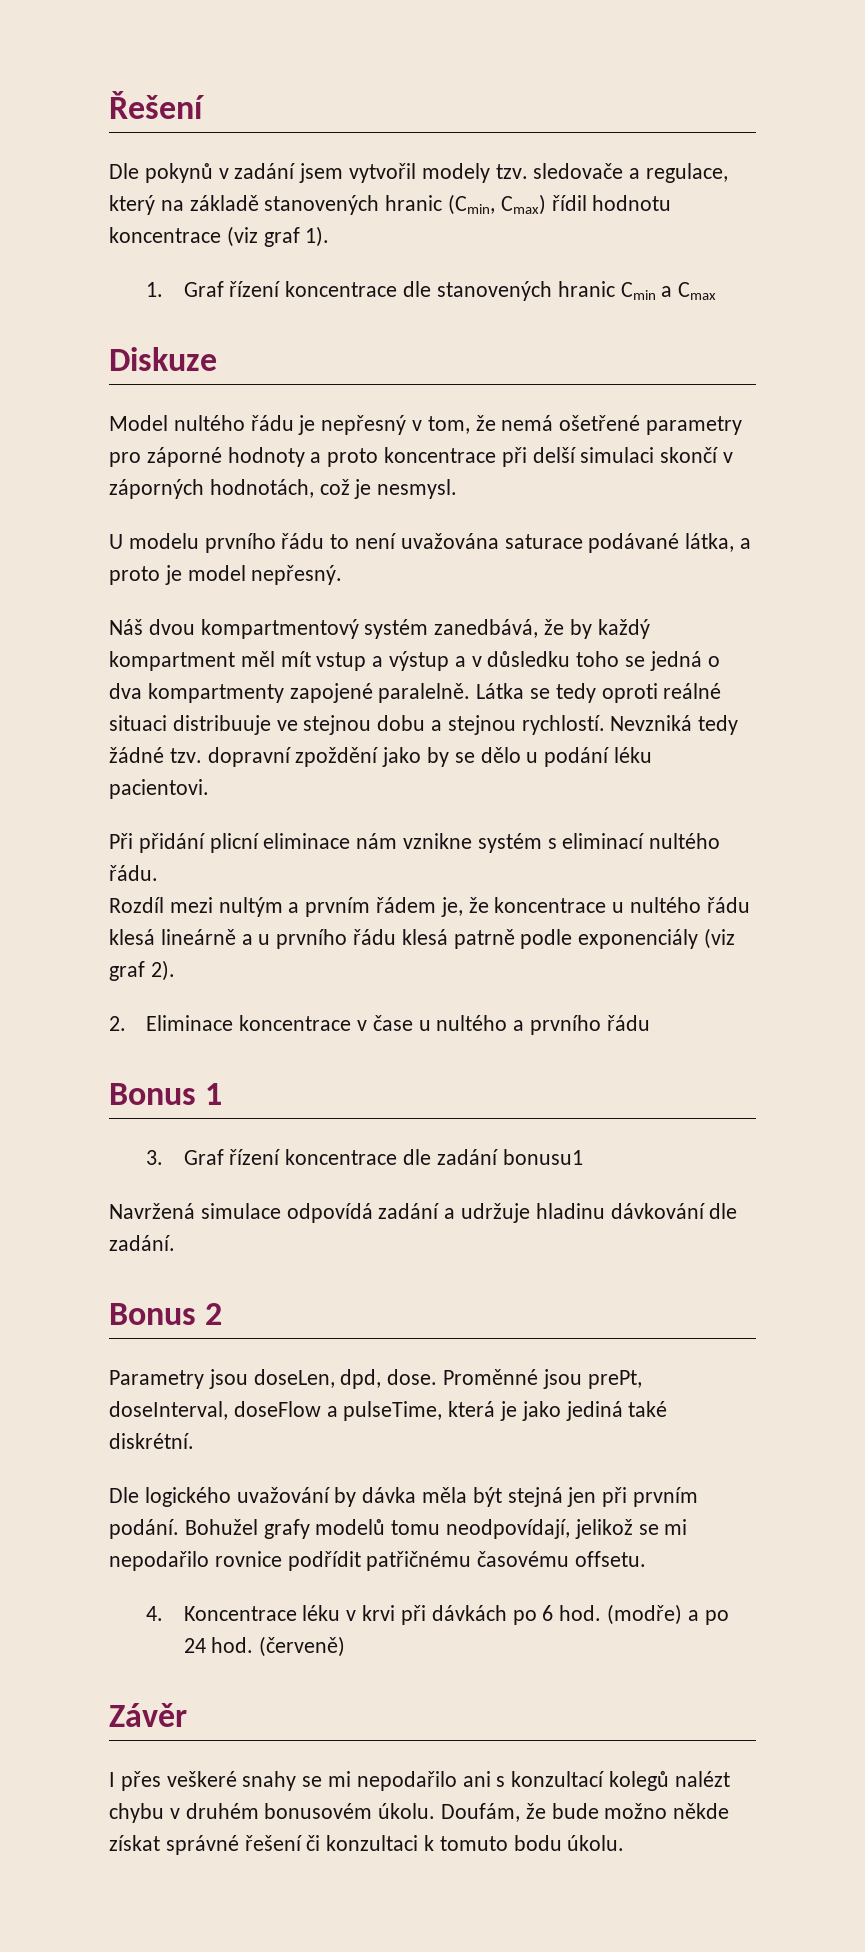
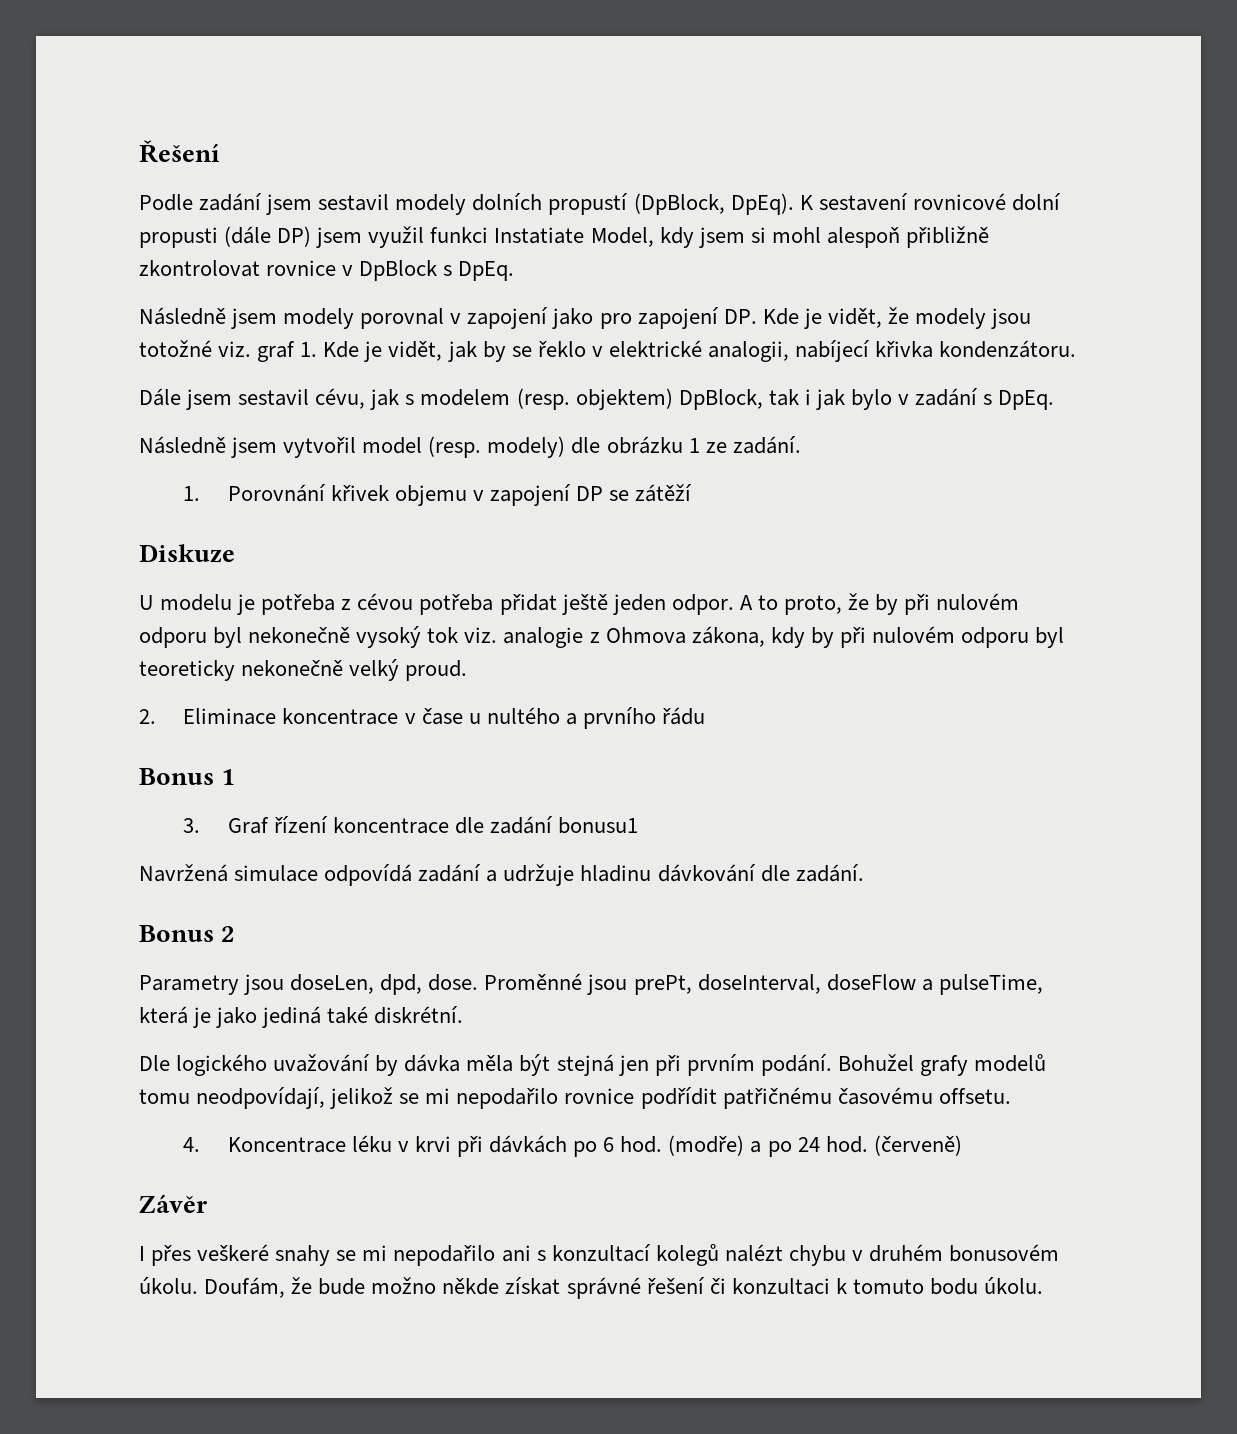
- Dle pokynů v zadání jsem vytvořil modely tzv. sledovače a regulace, který na základě stanovených hranic (Cmin, Cmax) řídil hodnotu koncentrace (viz graf 1).
- 1. Graf řízení koncentrace dle stanovených hranic Cmin a Cmax
+ Podle zadání jsem sestavil modely dolních propustí (DpBlock, DpEq). K sestavení rovnicové dolní propusti (dále DP) jsem využil funkci Instatiate Model, kdy jsem si mohl alespoň přibližně zkontrolovat rovnice v DpBlock s DpEq.
+ Následně jsem modely porovnal v zapojení jako pro zapojení DP. Kde je vidět, že modely jsou totožné viz. graf 1. Kde je vidět, jak by se řeklo v elektrické analogii, nabíjecí křivka kondenzátoru.
+ Dále jsem sestavil cévu, jak s modelem (resp. objektem) DpBlock, tak i jak bylo v zadání s DpEq.
+ Následně jsem vytvořil model (resp. modely) dle obrázku 1 ze zadání.
+ 1. Porovnání křivek objemu v zapojení DP se zátěží
  Diskuze
- Model nultého řádu je nepřesný v tom, že nemá ošetřené parametry pro záporné hodnoty a proto koncentrace při delší simulaci skončí v záporných hodnotách, což je nesmysl.
- U modelu prvního řádu to není uvažována saturace podávané látka, a proto je model nepřesný.
- Náš dvou kompartmentový systém zanedbává, že by každý kompartment měl mít vstup a výstup a v důsledku toho se jedná o dva kompartmenty zapojené paralelně. Látka se tedy oproti reálné situaci distribuuje ve stejnou dobu a stejnou rychlostí. Nevzniká tedy žádné tzv. dopravní zpoždění jako by se dělo u podání léku pacientovi.
- Při přidání plicní eliminace nám vznikne systém s eliminací nultého řádu.
- Rozdíl mezi nultým a prvním řádem je, že koncentrace u nultého řádu klesá lineárně a u prvního řádu klesá patrně podle exponenciály (viz graf 2).
+ U modelu je potřeba z cévou potřeba přidat ještě jeden odpor. A to proto, že by při nulovém odporu byl nekonečně vysoký tok viz. analogie z Ohmova zákona, kdy by při nulovém odporu byl teoreticky nekonečně velký proud.

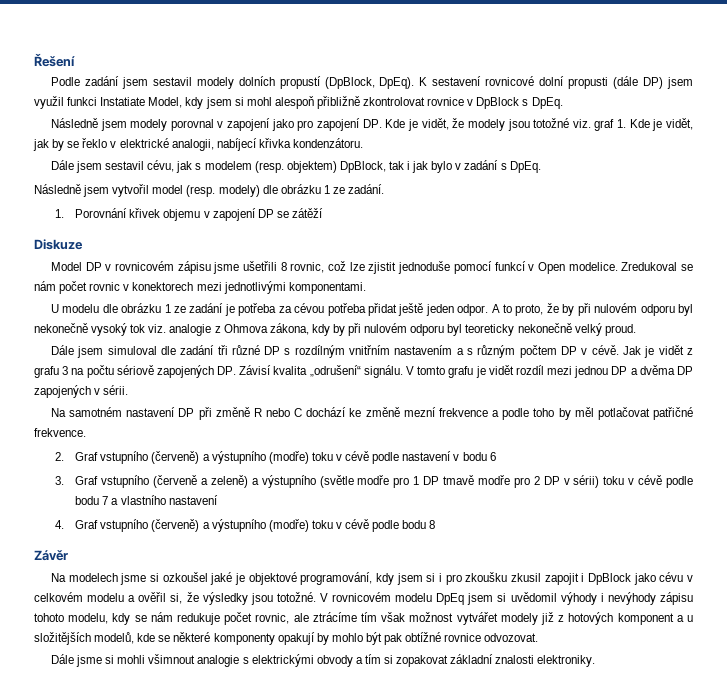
- U modelu je potřeba z cévou potřeba přidat ještě jeden odpor.
+ Model DP v rovnicovém zápisu jsme ušetřili 8 rovnic, což lze zjistit jednoduše pomocí funkcí v Open modelice. Zredukoval se nám počet rovnic v konektorech mezi jednotlivými komponentami.
+ U modelu dle obrázku 1 ze zadání je potřeba za cévou potřeba přidat ještě jeden odpor.
- 2. Eliminace koncentrace v čase u nultého a prvního řádu
- Bonus 1
- 3. Graf řízení koncentrace dle zadání bonusu1
- Navržená simulace odpovídá zadání a udržuje hladinu dávkování dle zadání.
- Bonus 2
- Parametry jsou doseLen, dpd, dose. Proměnné jsou prePt, doseInterval, doseFlow a pulseTime, která je jako jediná také diskrétní.
- Dle logického uvažování by dávka měla být stejná jen při prvním podání. Bohužel grafy modelů tomu neodpovídají, jelikož se mi nepodařilo rovnice podřídit patřičnému časovému offsetu.
- 4. Koncentrace léku v krvi při dávkách po 6 hod. (modře) a po 24 hod. (červeně)
+ Dále jsem simuloval dle zadání tři různé DP s rozdílným vnitřním nastavením a s různým počtem DP v cévě. Jak je vidět z grafu 3 na počtu sériově zapojených DP. Závisí kvalita „odrušení“ signálu. V tomto grafu je vidět rozdíl mezi jednou DP a dvěma DP zapojených v sérii.
+ Na samotném nastavení DP při změně R nebo C dochází ke změně mezní frekvence a podle toho by měl potlačovat patřičné frekvence.
+ 2. Graf vstupního (červeně) a výstupního (modře) toku v cévě podle nastavení v bodu 6
+ 3. Graf vstupního (červeně a zeleně) a výstupního (světle modře pro 1 DP tmavě modře pro 2 DP v sérii) toku v cévě podle bodu 7 a vlastního nastavení
+ 4. Graf vstupního (červeně) a výstupního (modře) toku v cévě podle bodu 8
  Závěr
- I přes veškeré snahy se mi nepodařilo ani s konzultací kolegů nalézt chybu v druhém bonusovém úkolu. Doufám, že bude možno někde získat správné řešení či konzultaci k tomuto bodu úkolu.
+ Na modelech jsme si ozkoušel jaké je objektové programování, kdy jsem si i pro zkoušku zkusil zapojit i DpBlock jako cévu v celkovém modelu a ověřil si, že výsledky jsou totožné. V rovnicovém modelu DpEq jsem si uvědomil výhody i nevýhody zápisu tohoto modelu, kdy se nám redukuje počet rovnic, ale ztrácíme tím však možnost vytvářet modely již z hotových komponent a u složitějších modelů, kde se některé komponenty opakují by mohlo být pak obtížné rovnice odvozovat.
+ Dále jsme si mohli všimnout analogie s elektrickými obvody a tím si zopakovat základní znalosti elektroniky.

